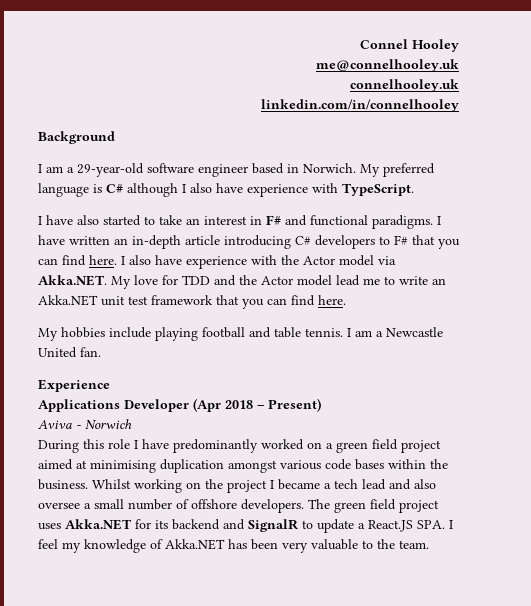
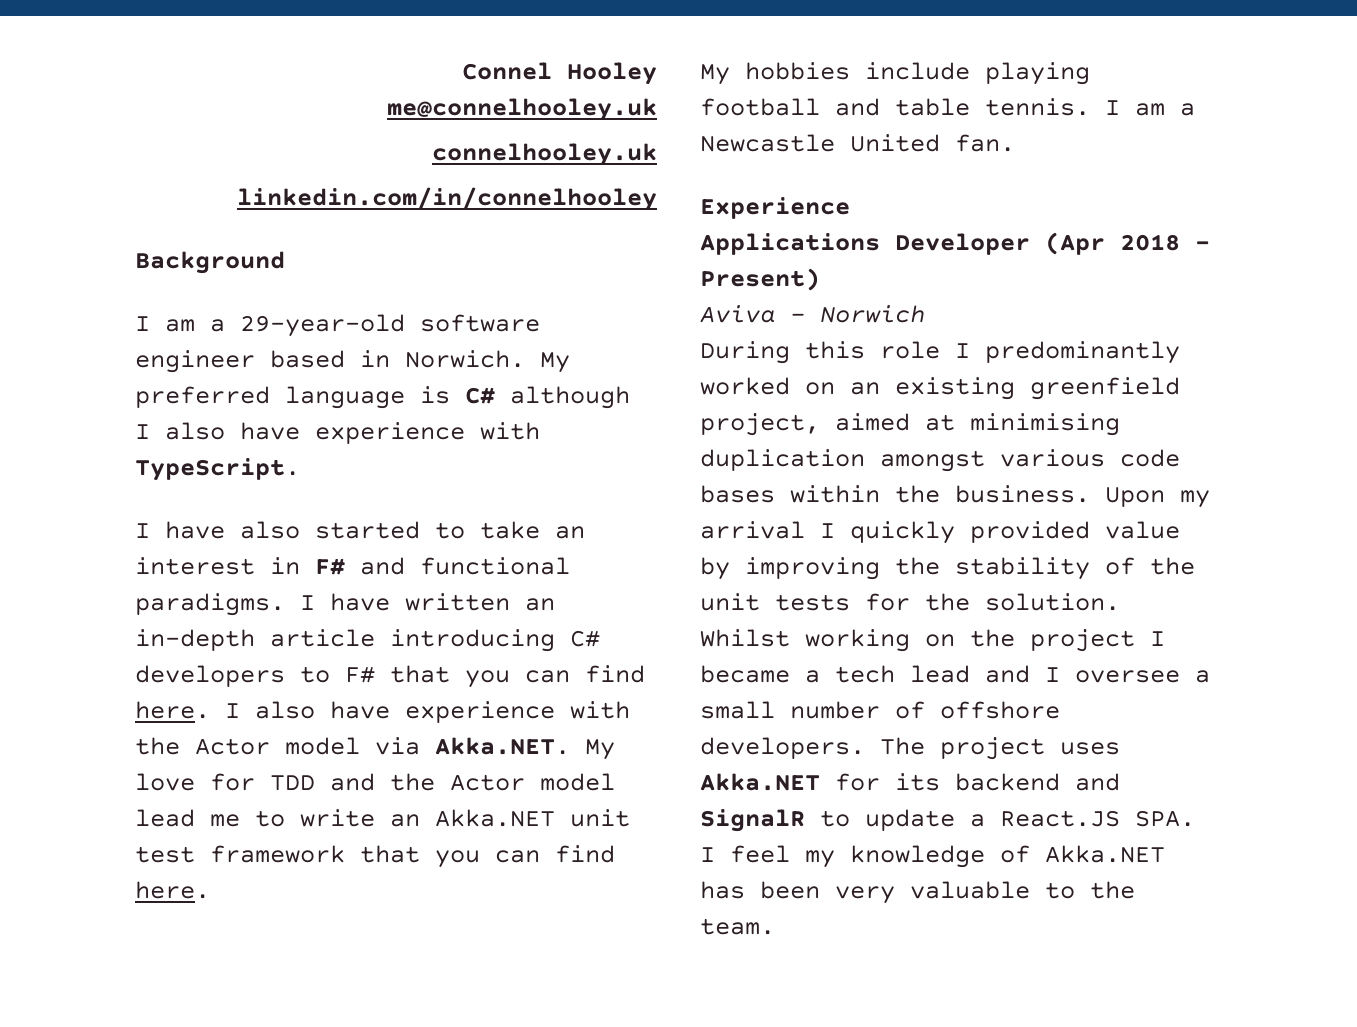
- During this role I have predominantly worked on a green field project aimed at minimising duplication amongst various code bases within the business.
+ During this role I predominantly worked on an existing greenfield project, aimed at minimising duplication amongst various code bases within the business.
+ Upon my arrival I quickly provided value by improving the stability of the unit tests for the solution.
- Whilst working on the project I became a tech lead and also oversee a small number of offshore developers.
+ Whilst working on the project I became a tech lead and I oversee a small number of offshore developers.
- The green field project uses Akka.NET for its backend and SignalR to update a React.JS SPA. I feel my knowledge of Akka.NET has been very valuable to the team.
+ The project uses Akka.NET for its backend and SignalR to update a React.JS SPA. I feel my knowledge of Akka.NET has been very valuable to the team.

